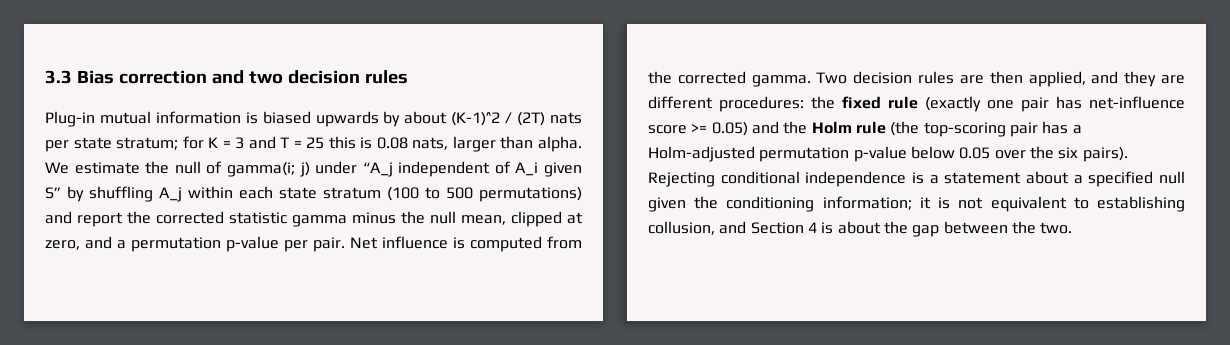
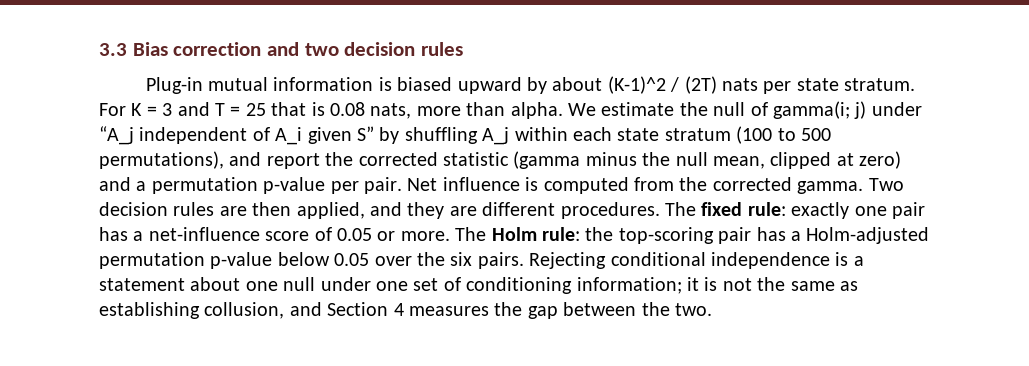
- Plug-in mutual information is biased upwards by about (K-1)^2 / (2T) nats per state stratum; for K = 3 and T = 25 this is 0.08 nats, larger than alpha.
+ Plug-in mutual information is biased upward by about (K-1)^2 / (2T) nats per state stratum. For K = 3 and T = 25 that is 0.08 nats, more than alpha.
- We estimate the null of gamma(i; j) under “A_j independent of A_i given S” by shuffling A_j within each state stratum (100 to 500 permutations) and report the corrected statistic gamma minus the null mean, clipped at zero, and a permutation p-value per pair.
+ We estimate the null of gamma(i; j) under “A_j independent of A_i given S” by shuffling A_j within each state stratum (100 to 500 permutations), and report the corrected statistic (gamma minus the null mean, clipped at zero) and a permutation p-value per pair.
- Two decision rules are then applied, and they are different procedures: the fixed rule (exactly one pair has net-influence score >= 0.05) and the Holm rule (the top-scoring pair has a Holm-adjusted permutation p-value below 0.05 over the six pairs).
+ Two decision rules are then applied, and they are different procedures. The fixed rule: exactly one pair has a net-influence score of 0.05 or more. The Holm rule: the top-scoring pair has a Holm-adjusted permutation p-value below 0.05 over the six pairs.
- Rejecting conditional independence is a statement about a specified null given the conditioning information; it is not equivalent to establishing collusion, and Section 4 is about the gap between the two.
+ Rejecting conditional independence is a statement about one null under one set of conditioning information; it is not the same as establishing collusion, and Section 4 measures the gap between the two.

